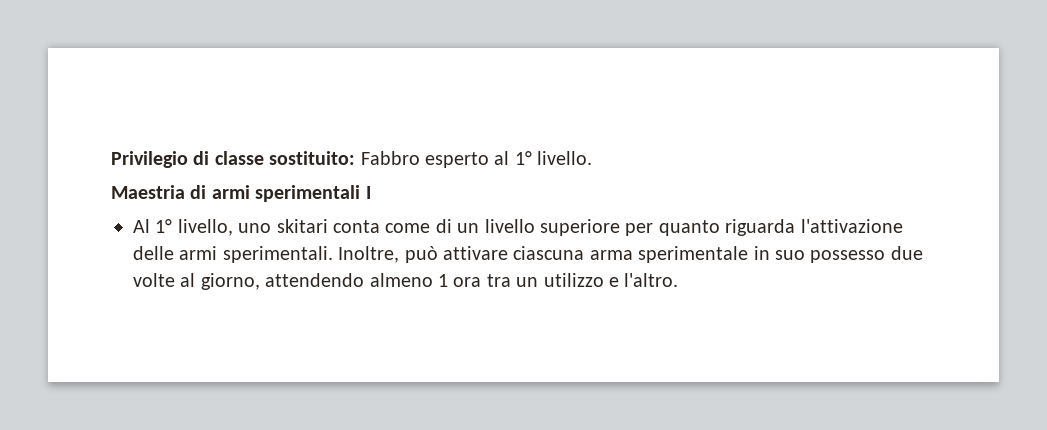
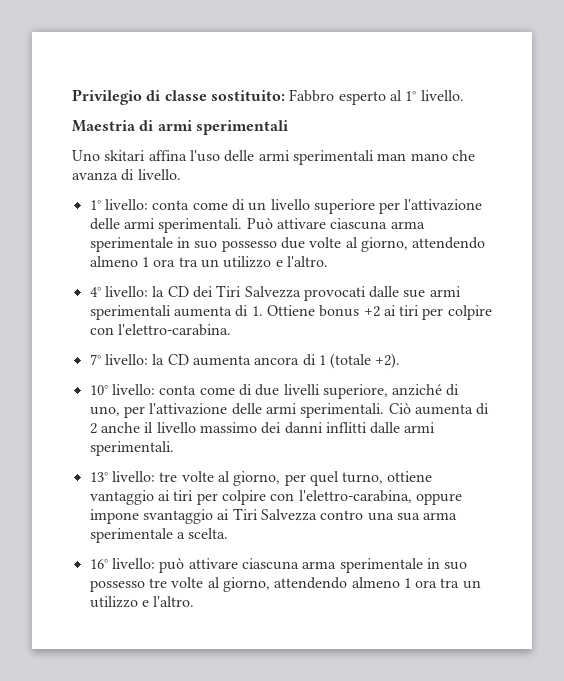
- Maestria di armi sperimentali I
- Al 1° livello, uno skitari conta come di un livello superiore per quanto riguarda l'attivazione delle armi sperimentali. Inoltre, può attivare ciascuna arma sperimentale in suo possesso due volte al giorno, attendendo almeno 1 ora tra un utilizzo e l'altro.
+ Maestria di armi sperimentali
+ Uno skitari affina l'uso delle armi sperimentali man mano che avanza di livello.
+ 1° livello: conta come di un livello superiore per l'attivazione delle armi sperimentali. Può attivare ciascuna arma sperimentale in suo possesso due volte al giorno, attendendo almeno 1 ora tra un utilizzo e l'altro.
+ 4° livello: la CD dei Tiri Salvezza provocati dalle sue armi sperimentali aumenta di 1. Ottiene bonus +2 ai tiri per colpire con l'elettro-carabina.
+ 7° livello: la CD aumenta ancora di 1 (totale +2).
+ 10° livello: conta come di due livelli superiore, anziché di uno, per l'attivazione delle armi sperimentali. Ciò aumenta di 2 anche il livello massimo dei danni inflitti dalle armi sperimentali.
+ 13° livello: tre volte al giorno, per quel turno, ottiene vantaggio ai tiri per colpire con l'elettro-carabina, oppure impone svantaggio ai Tiri Salvezza contro una sua arma sperimentale a scelta.
+ 16° livello: può attivare ciascuna arma sperimentale in suo possesso tre volte al giorno, attendendo almeno 1 ora tra un utilizzo e l'altro.

